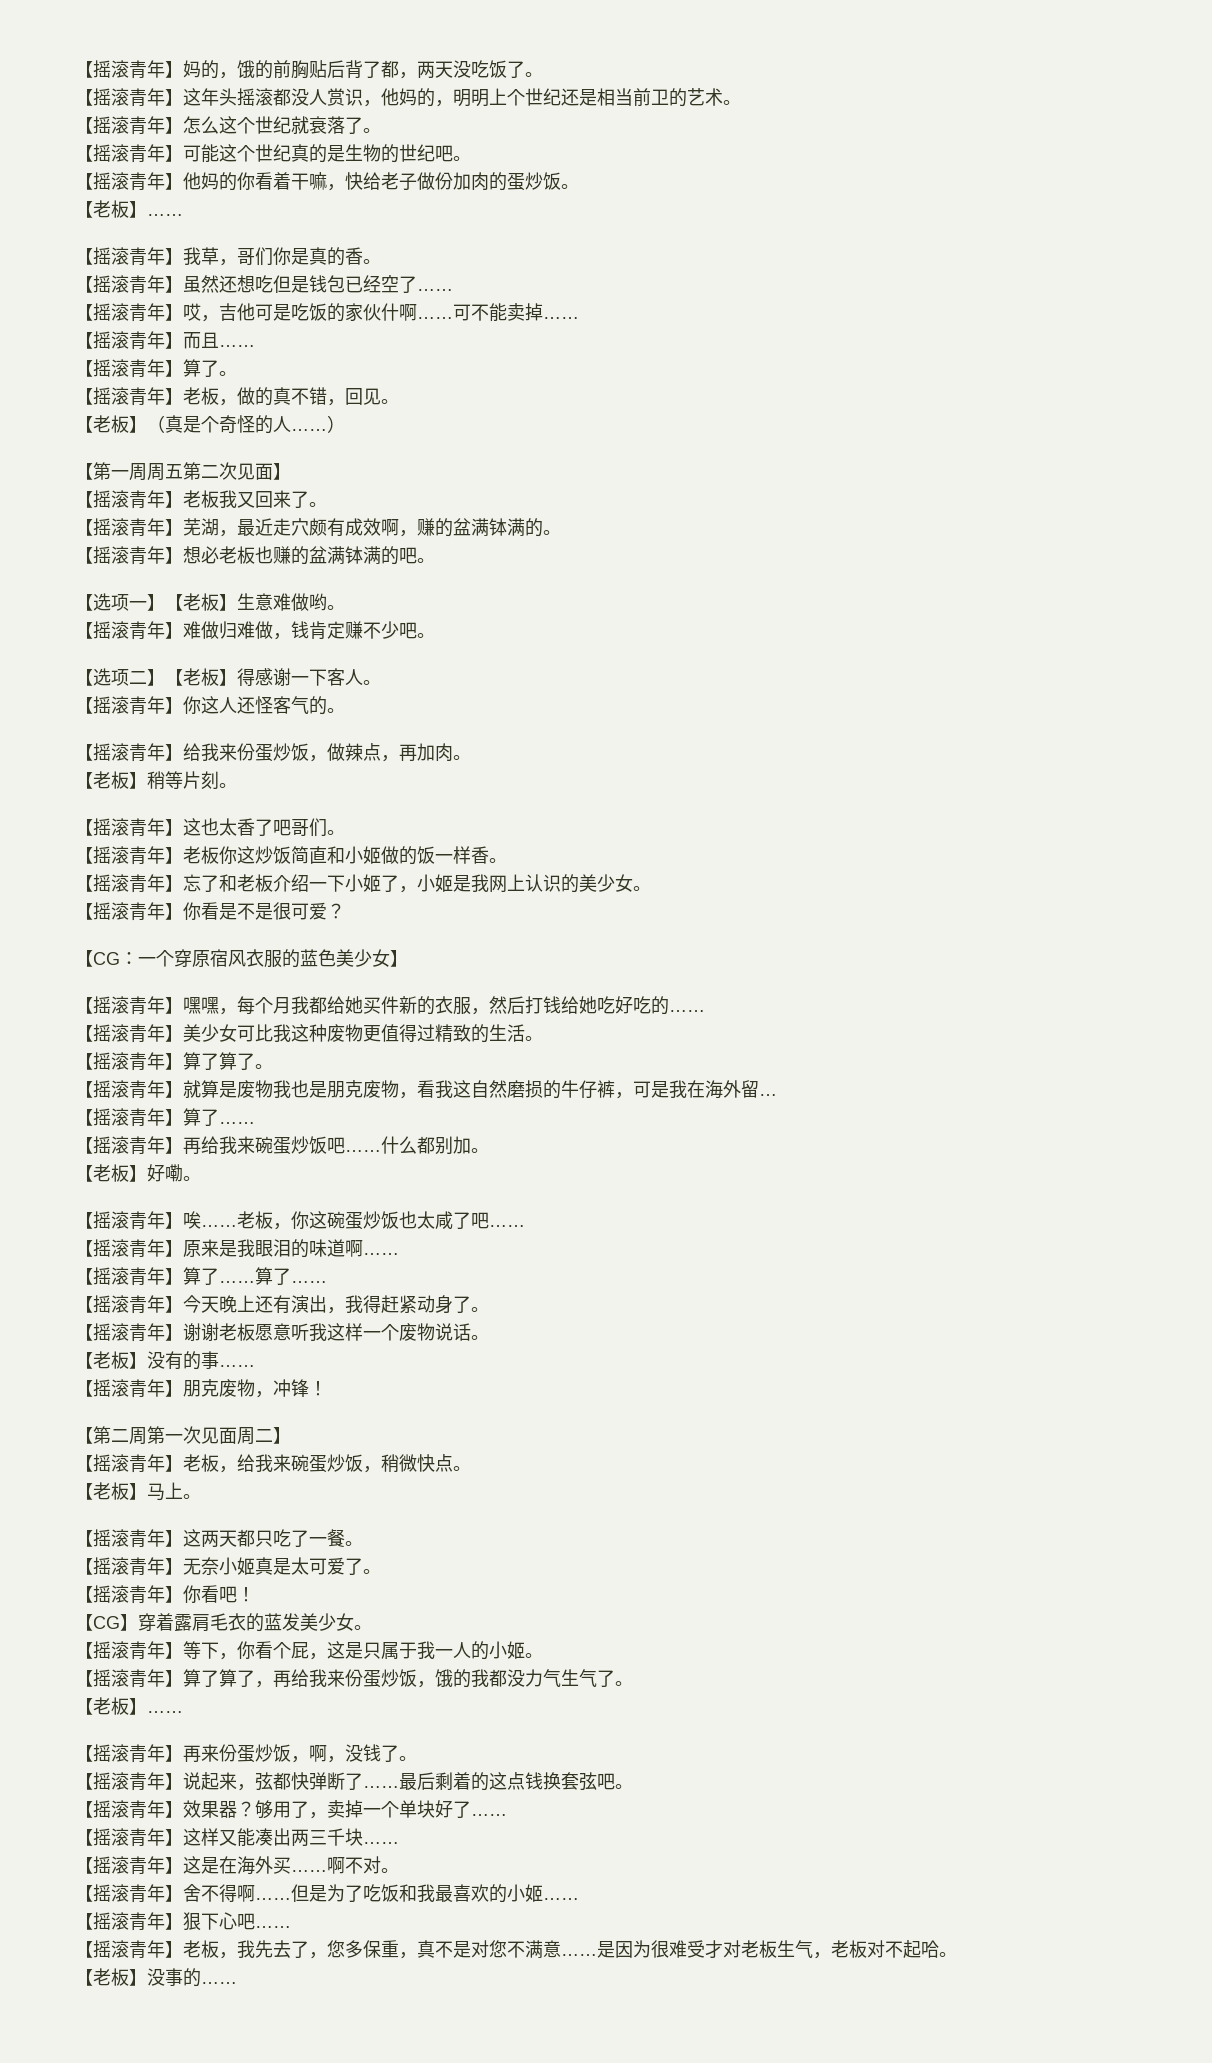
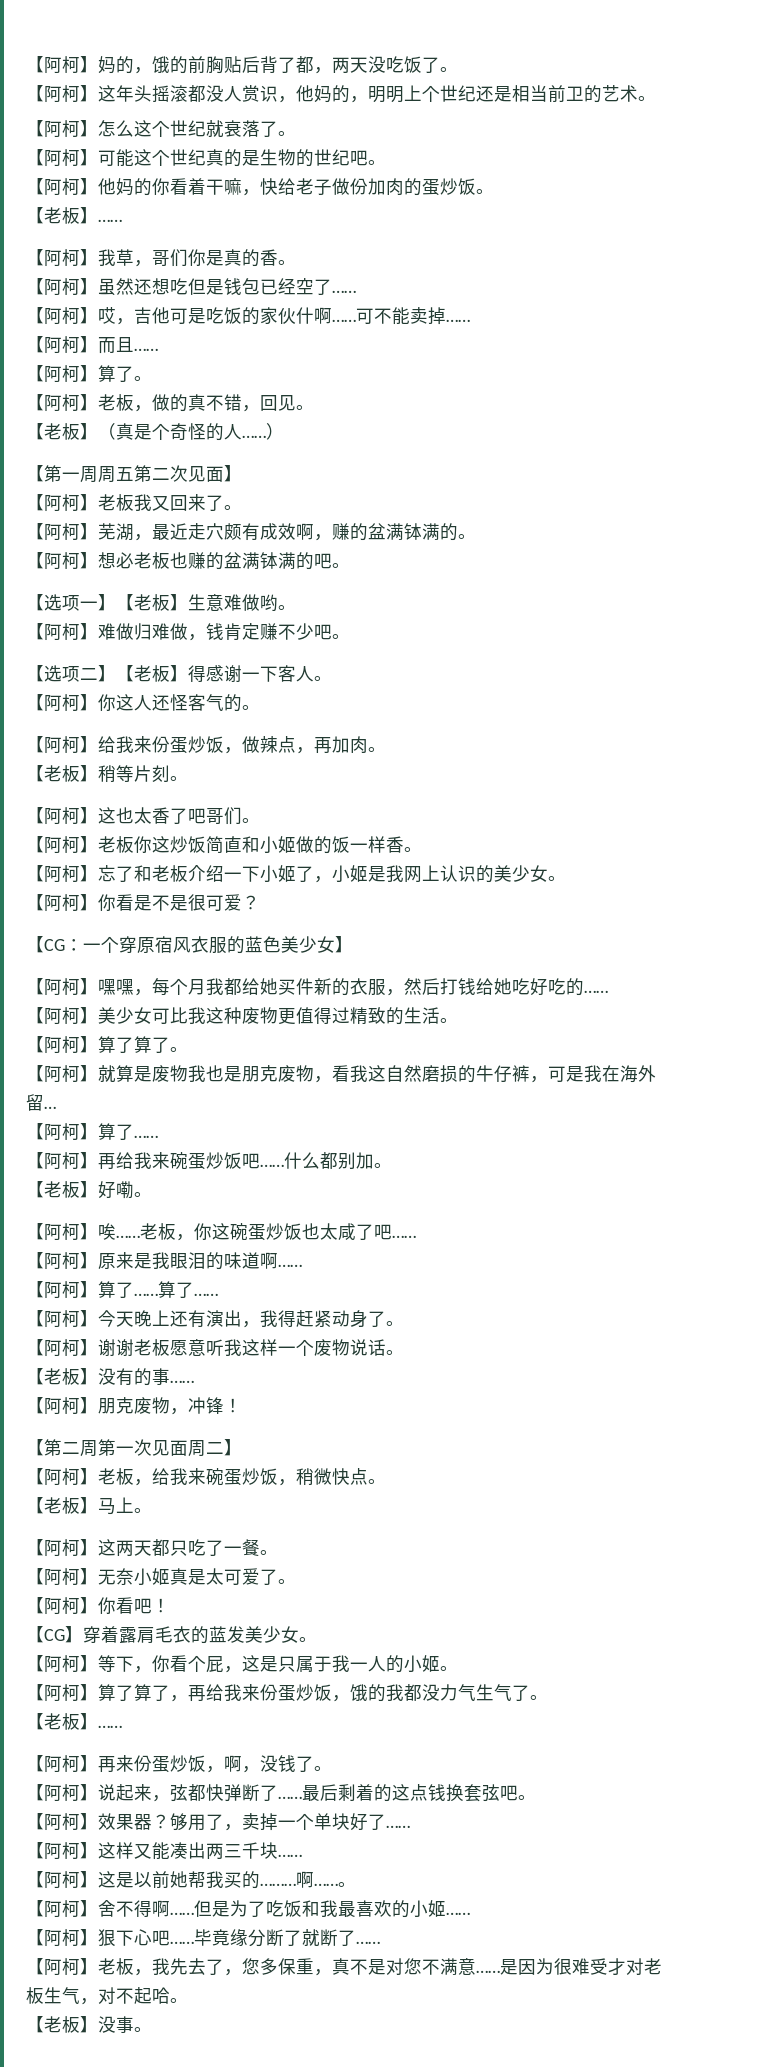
- 【摇滚青年】妈的，饿的前胸贴后背了都，两天没吃饭了。
+ 【阿柯】妈的，饿的前胸贴后背了都，两天没吃饭了。
- 【摇滚青年】这年头摇滚都没人赏识，他妈的，明明上个世纪还是相当前卫的艺术。
+ 【阿柯】这年头摇滚都没人赏识，他妈的，明明上个世纪还是相当前卫的艺术。
- 【摇滚青年】怎么这个世纪就衰落了。
+ 【阿柯】怎么这个世纪就衰落了。
- 【摇滚青年】可能这个世纪真的是生物的世纪吧。
+ 【阿柯】可能这个世纪真的是生物的世纪吧。
- 【摇滚青年】他妈的你看着干嘛，快给老子做份加肉的蛋炒饭。
+ 【阿柯】他妈的你看着干嘛，快给老子做份加肉的蛋炒饭。
- 【摇滚青年】我草，哥们你是真的香。
+ 【阿柯】我草，哥们你是真的香。
- 【摇滚青年】虽然还想吃但是钱包已经空了……
+ 【阿柯】虽然还想吃但是钱包已经空了……
- 【摇滚青年】哎，吉他可是吃饭的家伙什啊……
+ 【阿柯】哎，吉他可是吃饭的家伙什啊……
- 【摇滚青年】而且……
+ 【阿柯】而且……
- 【摇滚青年】算了。
+ 【阿柯】算了。
- 【摇滚青年】老板，做的真不错，回见。
+ 【阿柯】老板，做的真不错，回见。
- 【摇滚青年】老板我又回来了。
+ 【阿柯】老板我又回来了。
- 【摇滚青年】芜湖，最近走穴颇有成效啊，赚的盆满钵满的。
+ 【阿柯】芜湖，最近走穴颇有成效啊，赚的盆满钵满的。
- 【摇滚青年】想必老板也赚的盆满钵满的吧。
+ 【阿柯】想必老板也赚的盆满钵满的吧。
- 【摇滚青年】难做归难做，钱肯定赚不少吧。
+ 【阿柯】难做归难做，钱肯定赚不少吧。
- 【摇滚青年】你这人还怪客气的。
+ 【阿柯】你这人还怪客气的。
- 【摇滚青年】给我来份蛋炒饭，做辣点，再加肉。
+ 【阿柯】给我来份蛋炒饭，做辣点，再加肉。
- 【摇滚青年】这也太香了吧哥们。
+ 【阿柯】这也太香了吧哥们。
- 【摇滚青年】老板你这炒饭简直和小姬做的饭一样香。
+ 【阿柯】老板你这炒饭简直和小姬做的饭一样香。
- 【摇滚青年】忘了和老板介绍一下小姬了，小姬是我网上认识的美少女。
+ 【阿柯】忘了和老板介绍一下小姬了，小姬是我网上认识的美少女。
- 【摇滚青年】你看是不是很可爱？
+ 【阿柯】你看是不是很可爱？
- 【摇滚青年】嘿嘿，每个月我都给她买件新的衣服，然后打钱给她吃好吃的……
+ 【阿柯】嘿嘿，每个月我都给她买件新的衣服，然后打钱给她吃好吃的……
- 【摇滚青年】美少女可比我这种废物更值得过精致的生活。
+ 【阿柯】美少女可比我这种废物更值得过精致的生活。
- 【摇滚青年】算了算了。
+ 【阿柯】算了算了。
- 【摇滚青年】就算是废物我也是朋克废物，看我这自然磨损的牛仔裤，可是我在海外留…
- 【摇滚青年】算了……
+ 【阿柯】就算是废物我也是朋克废物，看我这自然磨损的牛仔裤，可是我在海外留…
+ 【阿柯】算了……
- 【摇滚青年】再给我来碗蛋炒饭吧……
+ 【阿柯】再给我来碗蛋炒饭吧……
- 【摇滚青年】唉……
+ 【阿柯】唉……
- 【摇滚青年】原来是我眼泪的味道啊……
- 【摇滚青年】算了……
+ 【阿柯】原来是我眼泪的味道啊……
+ 【阿柯】算了……
- 【摇滚青年】今天晚上还有演出，我得赶紧动身了。
+ 【阿柯】今天晚上还有演出，我得赶紧动身了。
- 【摇滚青年】谢谢老板愿意听我这样一个废物说话。
+ 【阿柯】谢谢老板愿意听我这样一个废物说话。
- 【摇滚青年】朋克废物，冲锋！
+ 【阿柯】朋克废物，冲锋！
- 【摇滚青年】老板，给我来碗蛋炒饭，稍微快点。
+ 【阿柯】老板，给我来碗蛋炒饭，稍微快点。
- 【摇滚青年】这两天都只吃了一餐。
+ 【阿柯】这两天都只吃了一餐。
- 【摇滚青年】无奈小姬真是太可爱了。
+ 【阿柯】无奈小姬真是太可爱了。
- 【摇滚青年】你看吧！
+ 【阿柯】你看吧！
- 【摇滚青年】等下，你看个屁，这是只属于我一人的小姬。
+ 【阿柯】等下，你看个屁，这是只属于我一人的小姬。
- 【摇滚青年】算了算了，再给我来份蛋炒饭，饿的我都没力气生气了。
+ 【阿柯】算了算了，再给我来份蛋炒饭，饿的我都没力气生气了。
- 【摇滚青年】再来份蛋炒饭，啊，没钱了。
+ 【阿柯】再来份蛋炒饭，啊，没钱了。
- 【摇滚青年】说起来，弦都快弹断了……
+ 【阿柯】说起来，弦都快弹断了……
- 【摇滚青年】效果器？
+ 【阿柯】效果器？
- 【摇滚青年】这样又能凑出两三千块……
+ 【阿柯】这样又能凑出两三千块……
- 【摇滚青年】这是在海外买……啊不对。
- 【摇滚青年】舍不得啊……
+ 【阿柯】这是以前她帮我买的………啊……。
+ 【阿柯】舍不得啊……
- 【摇滚青年】狠下心吧……
- 【摇滚青年】老板，我先去了，您多保重，真不是对您不满意……
+ 【阿柯】狠下心吧……毕竟缘分断了就断了……
+ 【阿柯】老板，我先去了，您多保重，真不是对您不满意……
- 是因为很难受才对老板生气，老板对不起哈。
+ 是因为很难受才对老板生气，对不起哈。
- 【老板】没事的……
+ 【老板】没事。

